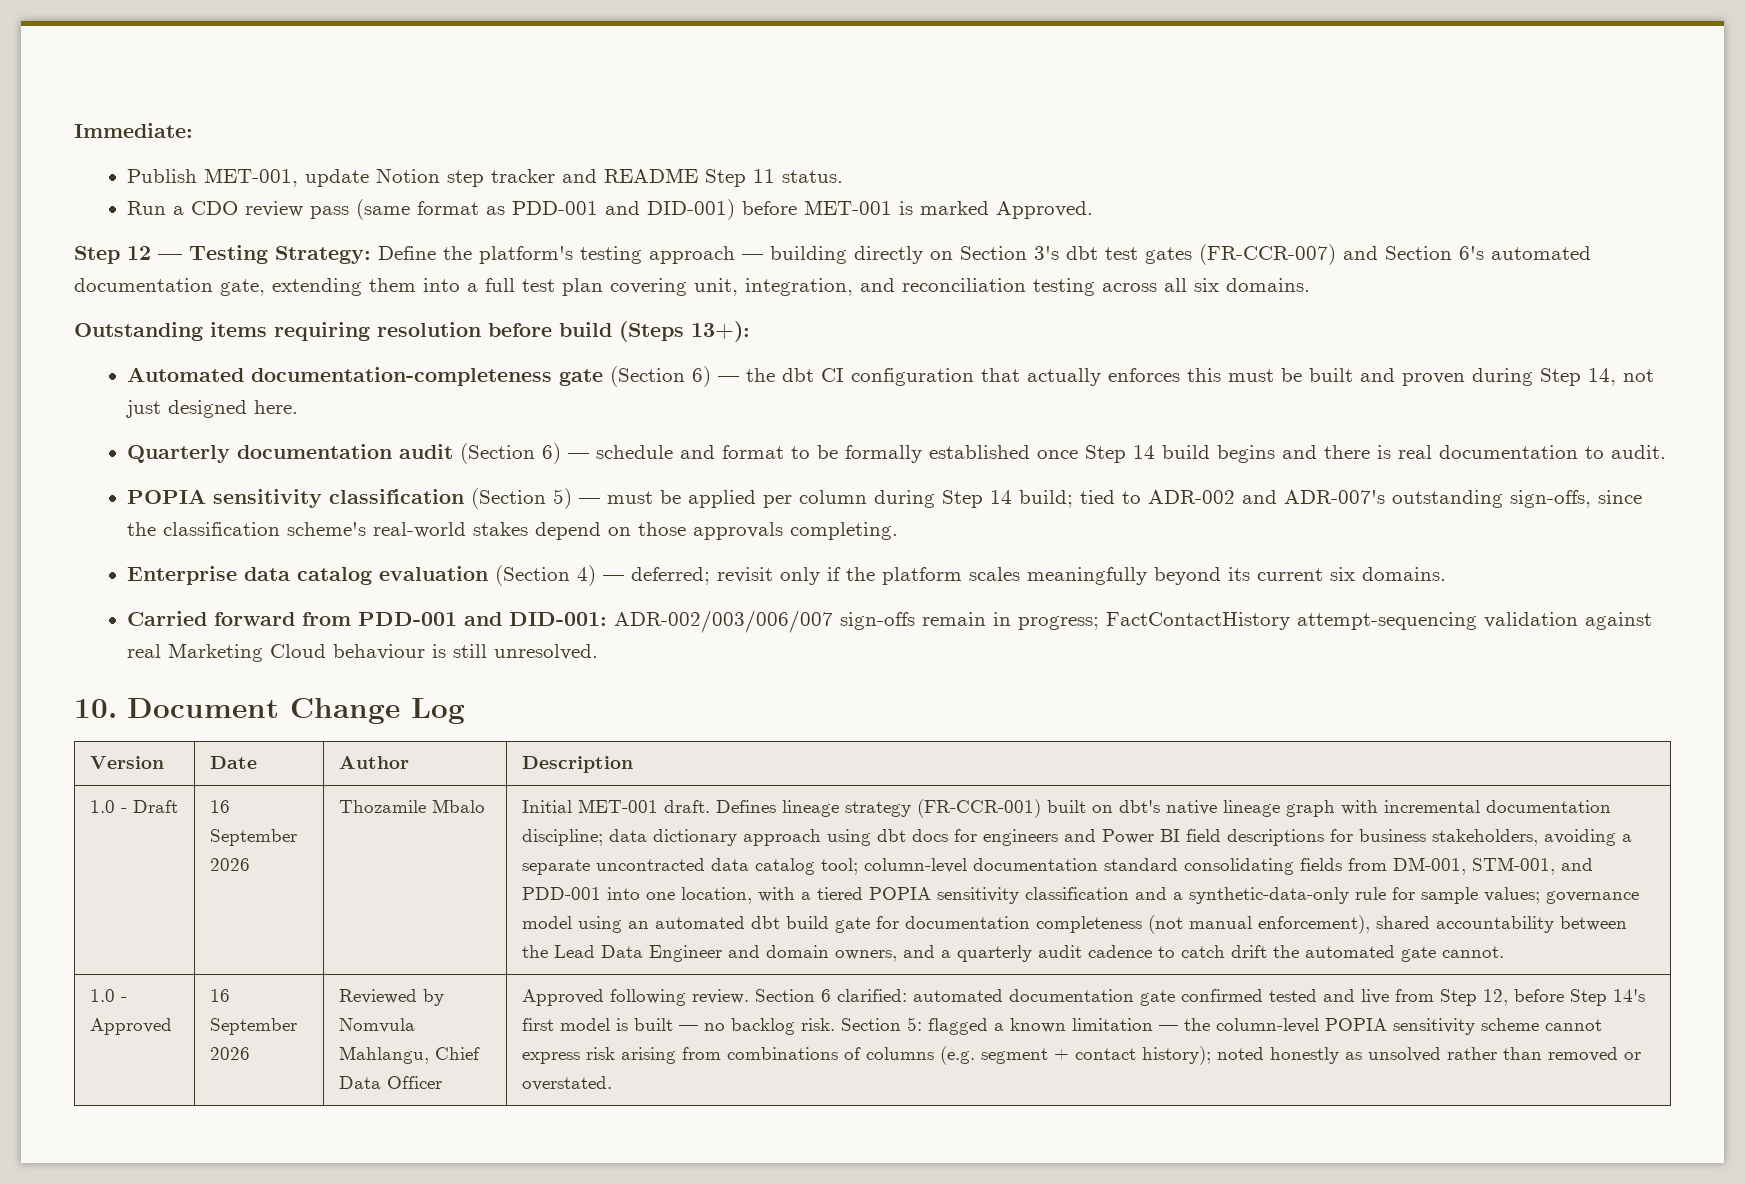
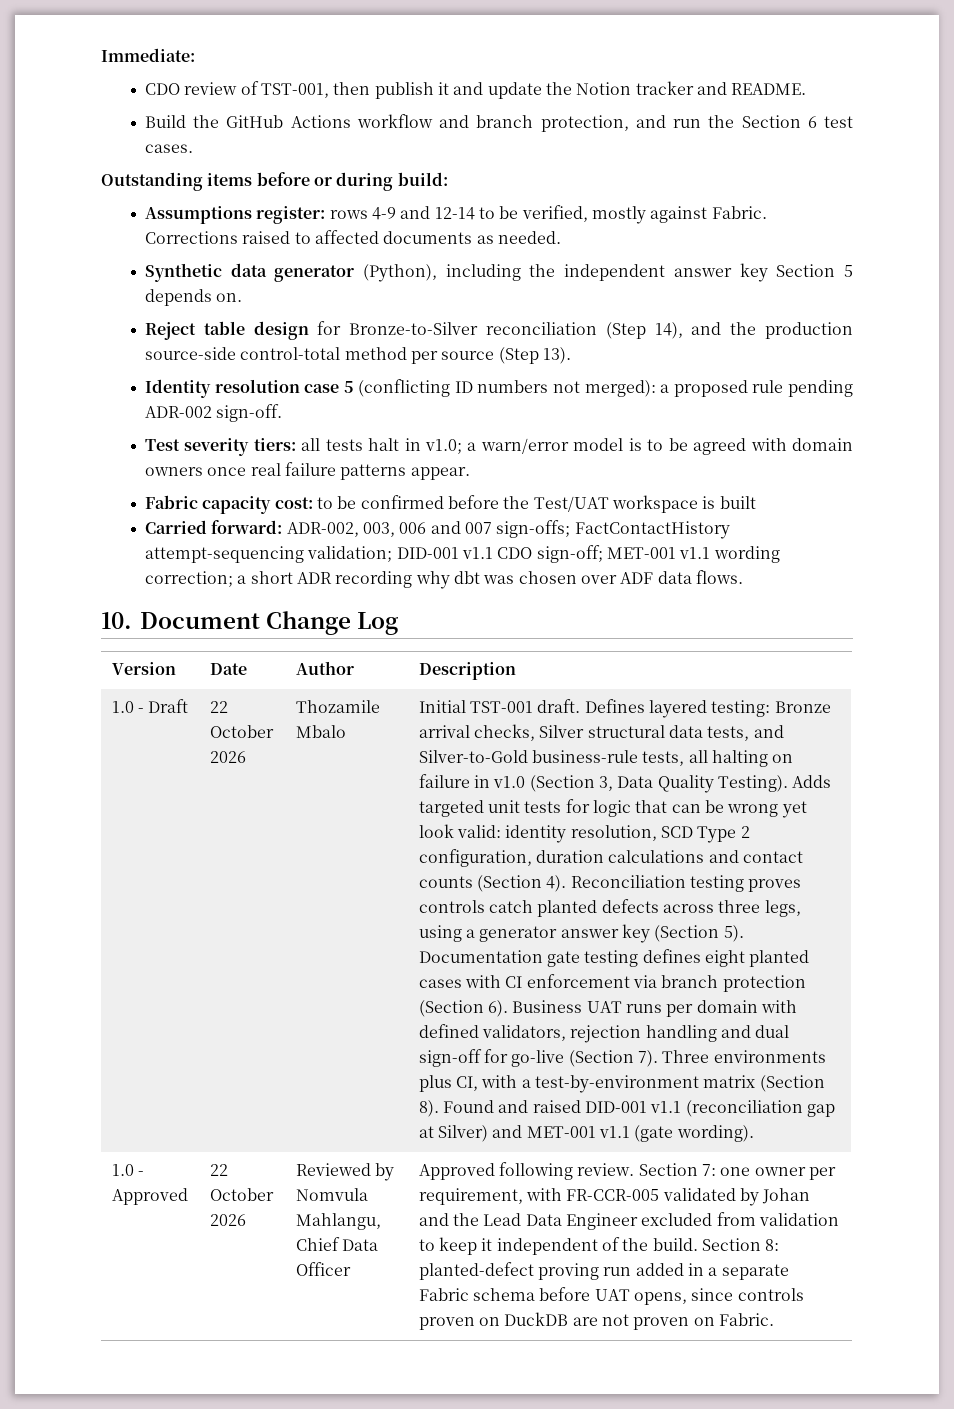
- Publish MET-001, update Notion step tracker and README Step 11 status.
- Run a CDO review pass (same format as PDD-001 and DID-001) before MET-001 is marked Approved.
- Step 12 — Testing Strategy: Define the platform's testing approach — building directly on Section 3's dbt test gates (FR-CCR-007) and Section 6's automated documentation gate, extending them into a full test plan covering unit, integration, and reconciliation testing across all six domains.
- Outstanding items requiring resolution before build (Steps 13+):
- Automated documentation-completeness gate (Section 6) — the dbt CI configuration that actually enforces this must be built and proven during Step 14, not just designed here.
- Quarterly documentation audit (Section 6) — schedule and format to be formally established once Step 14 build begins and there is real documentation to audit.
- POPIA sensitivity classification (Section 5) — must be applied per column during Step 14 build; tied to ADR-002 and ADR-007's outstanding sign-offs, since the classification scheme's real-world stakes depend on those approvals completing.
- Enterprise data catalog evaluation (Section 4) — deferred; revisit only if the platform scales meaningfully beyond its current six domains.
- Carried forward from PDD-001 and DID-001: ADR-002/003/006/007 sign-offs remain in progress; FactContactHistory attempt-sequencing validation against real Marketing Cloud behaviour is still unresolved.
+ CDO review of TST-001, then publish it and update the Notion tracker and README.
+ Build the GitHub Actions workflow and branch protection, and run the Section 6 test cases.
+ Outstanding items before or during build:
+ Assumptions register: rows 4-9 and 12-14 to be verified, mostly against Fabric. Corrections raised to affected documents as needed.
+ Synthetic data generator (Python), including the independent answer key Section 5 depends on.
+ Reject table design for Bronze-to-Silver reconciliation (Step 14), and the production source-side control-total method per source (Step 13).
+ Identity resolution case 5 (conflicting ID numbers not merged): a proposed rule pending ADR-002 sign-off.
+ Test severity tiers: all tests halt in v1.0; a warn/error model is to be agreed with domain owners once real failure patterns appear.
+ Fabric capacity cost: to be confirmed before the Test/UAT workspace is built
+ Carried forward: ADR-002, 003, 006 and 007 sign-offs; FactContactHistory attempt-sequencing validation; DID-001 v1.1 CDO sign-off; MET-001 v1.1 wording correction; a short ADR recording why dbt was chosen over ADF data flows.
- 1.0 - Draft | 16 September 2026
+ 1.0 - Draft | 22 October 2026
- Initial MET-001 draft.
+ Initial TST-001 draft.
- Defines lineage strategy (FR-CCR-001) built on dbt's native lineage graph with incremental documentation discipline; data dictionary approach using dbt docs for engineers and Power BI field descriptions for business stakeholders, avoiding a separate uncontracted data catalog tool; column-level documentation standard consolidating fields from DM-001, STM-001, and PDD-001 into one location, with a tiered POPIA sensitivity classification and a synthetic-data-only rule for sample values; governance model using an automated dbt build gate for documentation completeness (not manual enforcement), shared accountability between the Lead Data Engineer and domain owners, and a quarterly audit cadence to catch drift the automated gate cannot.
+ Defines layered testing: Bronze arrival checks, Silver structural data tests, and Silver-to-Gold business-rule tests, all halting on failure in v1.0 (Section 3, Data Quality Testing). Adds targeted unit tests for logic that can be wrong yet look valid: identity resolution, SCD Type 2 configuration, duration calculations and contact counts (Section 4). Reconciliation testing proves controls catch planted defects across three legs, using a generator answer key (Section 5). Documentation gate testing defines eight planted cases with CI enforcement via branch protection (Section 6). Business UAT runs per domain with defined validators, rejection handling and dual sign-off for go-live (Section 7). Three environments plus CI, with a test-by-environment matrix (Section 8). Found and raised DID-001 v1.1 (reconciliation gap at Silver) and MET-001 v1.1 (gate wording).
- 1.0 - Approved | 16 September 2026
+ 1.0 - Approved | 22 October 2026
- Section 6 clarified: automated documentation gate confirmed tested and live from Step 12, before Step 14's first model is built — no backlog risk. Section 5: flagged a known limitation — the column-level POPIA sensitivity scheme cannot express risk arising from combinations of columns (e.g. segment + contact history); noted honestly as unsolved rather than removed or overstated.
+ Section 7: one owner per requirement, with FR-CCR-005 validated by Johan and the Lead Data Engineer excluded from validation to keep it independent of the build. Section 8: planted-defect proving run added in a separate Fabric schema before UAT opens, since controls proven on DuckDB are not proven on Fabric.

